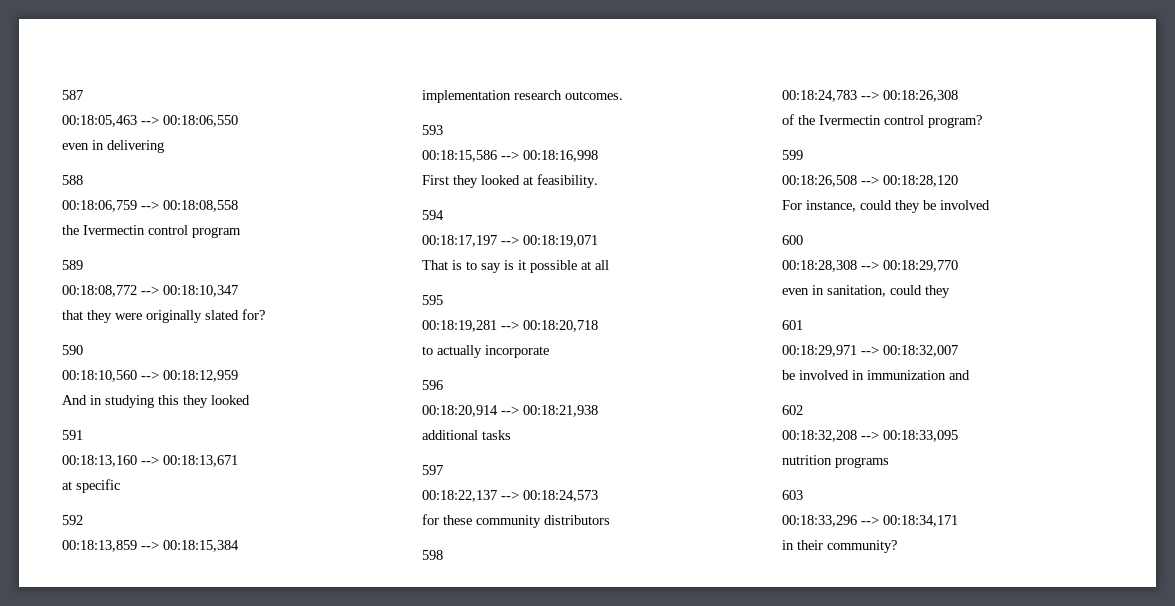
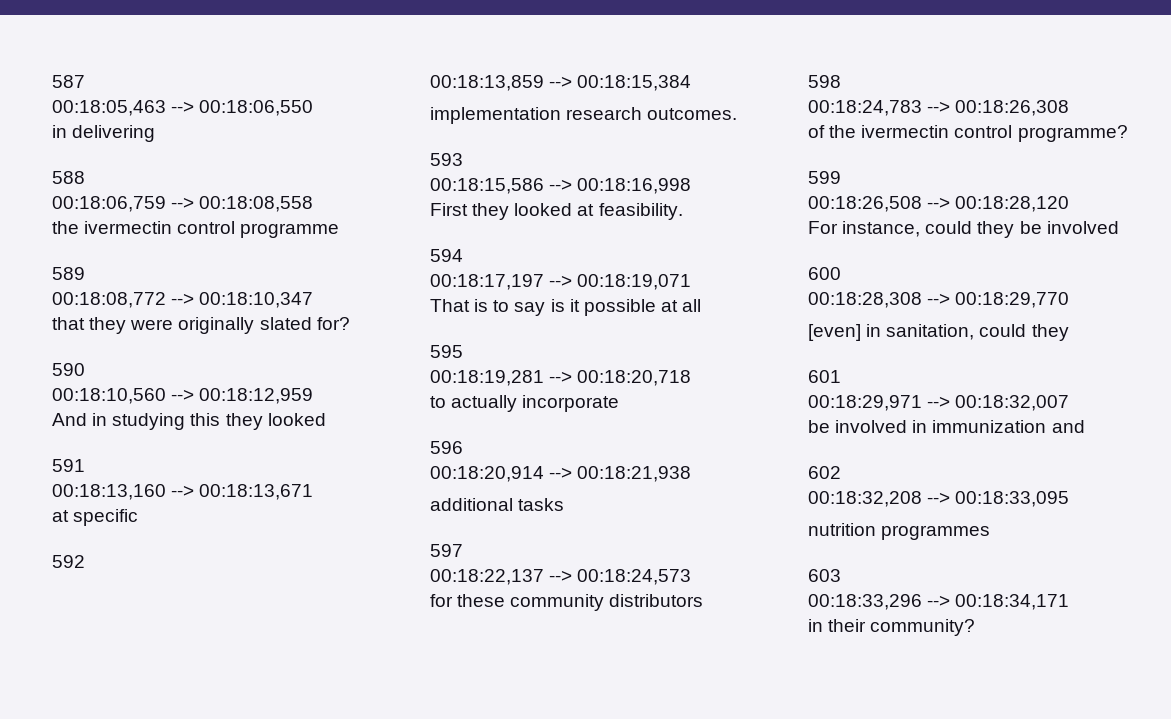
- even in delivering
+ in delivering
- the Ivermectin control program
+ the ivermectin control programme
- of the Ivermectin control program?
+ of the ivermectin control programme?
- even in sanitation, could they
+ [even] in sanitation, could they
- nutrition programs
+ nutrition programmes

